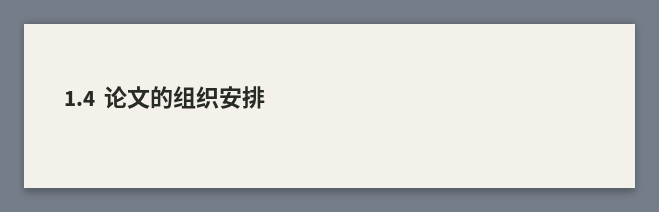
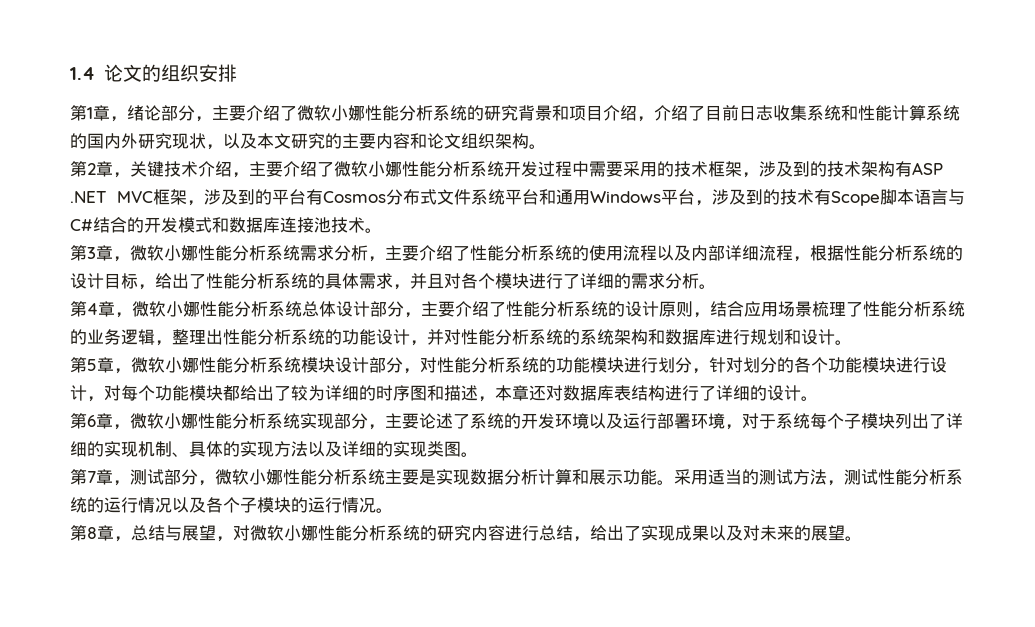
+ 第1章，绪论部分，主要介绍了微软小娜性能分析系统的研究背景和项目介绍，介绍了目前日志收集系统和性能计算系统的国内外研究现状，以及本文研究的主要内容和论文组织架构。
+ 第2章，关键技术介绍，主要介绍了微软小娜性能分析系统开发过程中需要采用的技术框架，涉及到的技术架构有ASP .NET MVC框架，涉及到的平台有Cosmos分布式文件系统平台和通用Windows平台，涉及到的技术有Scope脚本语言与C#结合的开发模式和数据库连接池技术。
+ 第3章，微软小娜性能分析系统需求分析，主要介绍了性能分析系统的使用流程以及内部详细流程，根据性能分析系统的设计目标，给出了性能分析系统的具体需求，并且对各个模块进行了详细的需求分析。
+ 第4章，微软小娜性能分析系统总体设计部分，主要介绍了性能分析系统的设计原则，结合应用场景梳理了性能分析系统的业务逻辑，整理出性能分析系统的功能设计，并对性能分析系统的系统架构和数据库进行规划和设计。
+ 第5章，微软小娜性能分析系统模块设计部分，对性能分析系统的功能模块进行划分，针对划分的各个功能模块进行设计，对每个功能模块都给出了较为详细的时序图和描述，本章还对数据库表结构进行了详细的设计。
+ 第6章，微软小娜性能分析系统实现部分，主要论述了系统的开发环境以及运行部署环境，对于系统每个子模块列出了详细的实现机制、具体的实现方法以及详细的实现类图。
+ 第7章，测试部分，微软小娜性能分析系统主要是实现数据分析计算和展示功能。采用适当的测试方法，测试性能分析系统的运行情况以及各个子模块的运行情况。
+ 第8章，总结与展望，对微软小娜性能分析系统的研究内容进行总结，给出了实现成果以及对未来的展望。

